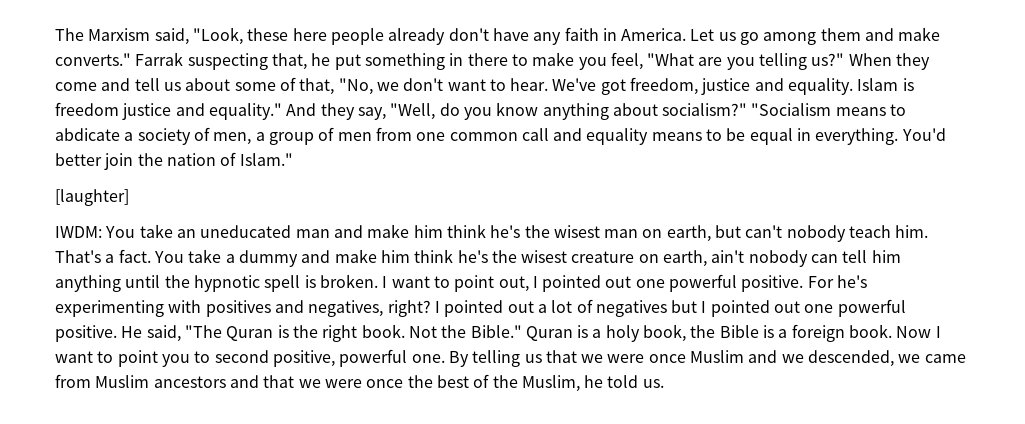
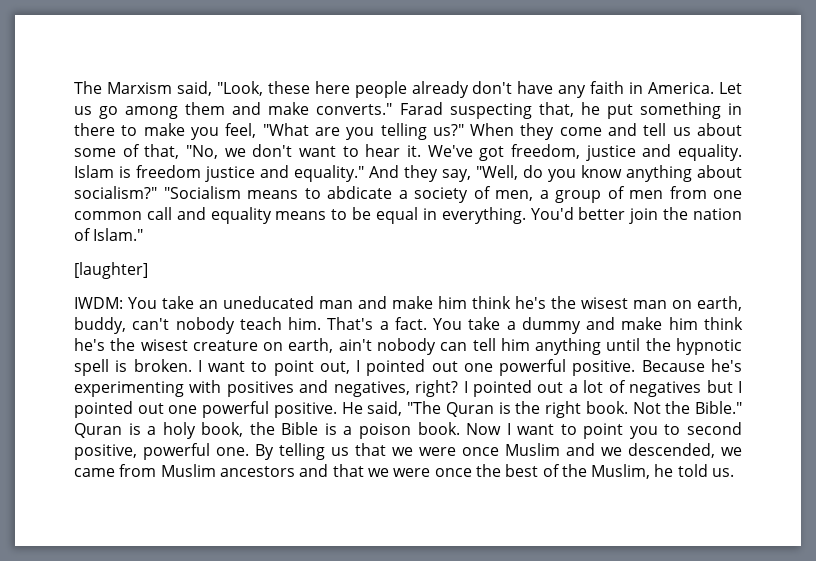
- Farrak suspecting that, he put something in there to make you feel, "What are you telling us?"
+ Farad suspecting that, he put something in there to make you feel, "What are you telling us?"
- When they come and tell us about some of that, "No, we don't want to hear.
+ When they come and tell us about some of that, "No, we don't want to hear it.
- IWDM: You take an uneducated man and make him think he's the wisest man on earth, but can't nobody teach him.
+ IWDM: You take an uneducated man and make him think he's the wisest man on earth, buddy, can't nobody teach him.
- For he's experimenting with positives and negatives, right?
+ Because he's experimenting with positives and negatives, right?
- Quran is a holy book, the Bible is a foreign book.
+ Quran is a holy book, the Bible is a poison book.

